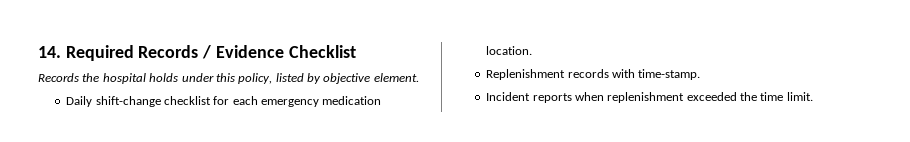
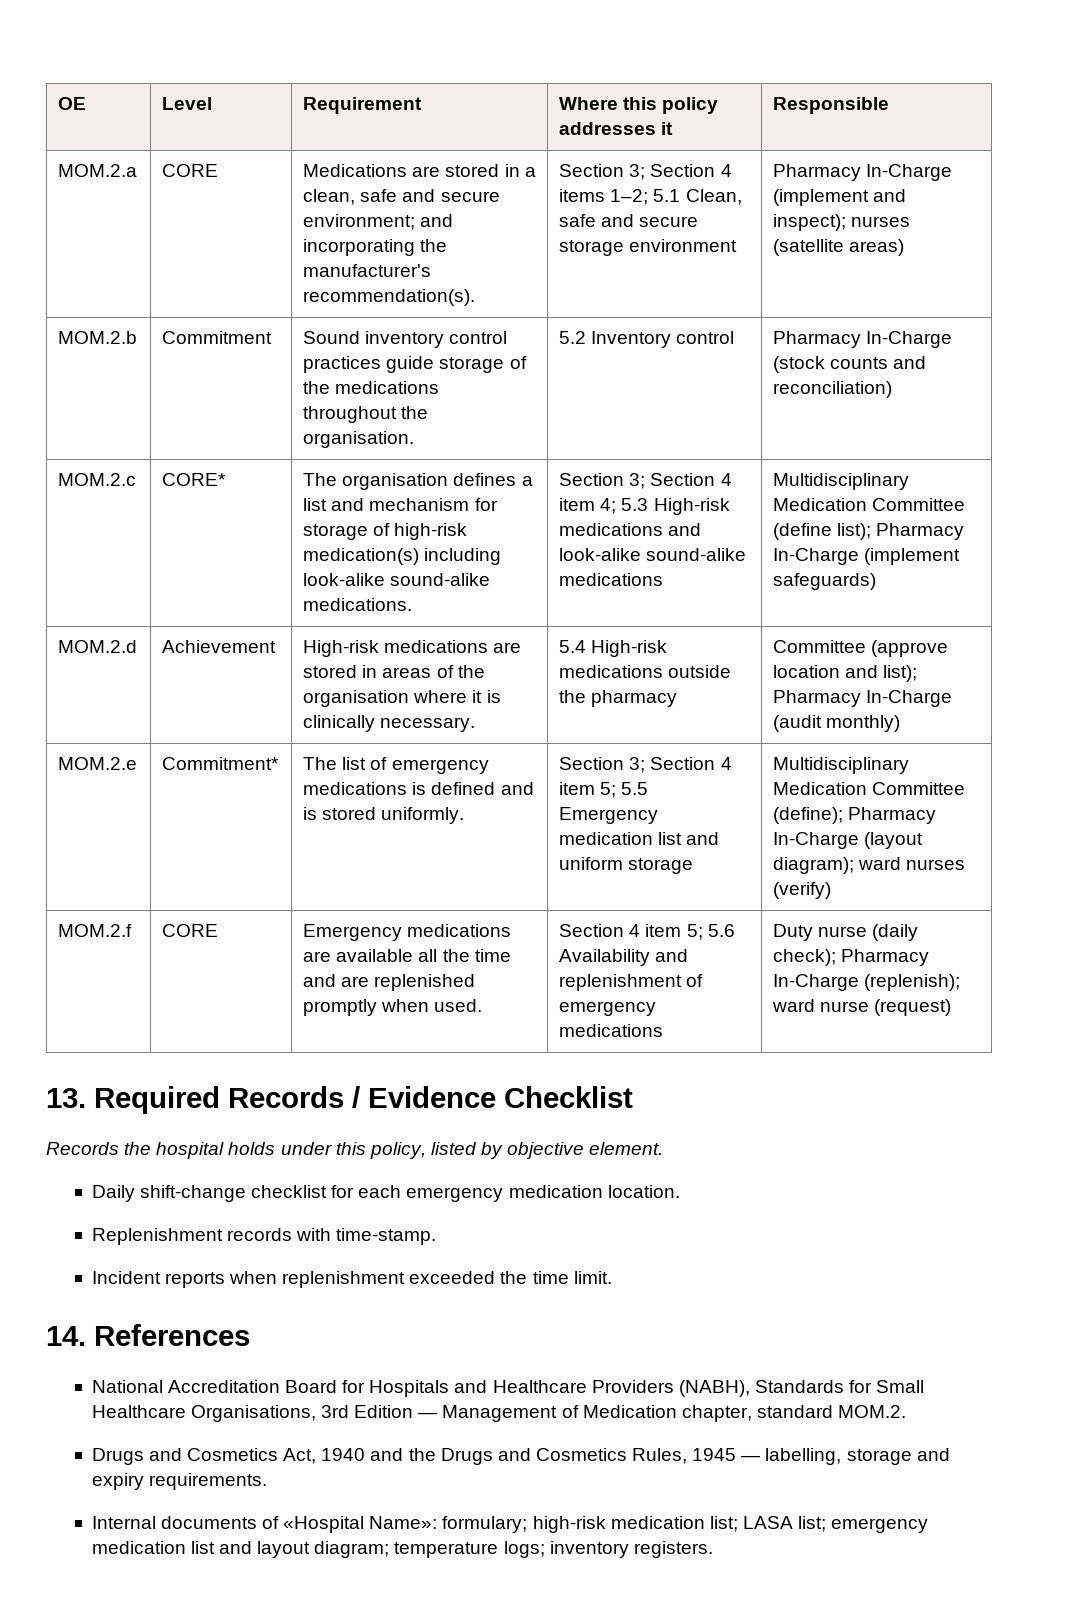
- 14. Required Records / Evidence Checklist
+ OE | Level | Requirement | Where this policy addresses it | Responsible
+ MOM.2.a | CORE | Medications are stored in a clean, safe and secure environment; and incorporating the manufacturer's recommendation(s). | Section 3; Section 4 items 1–2; 5.1 Clean, safe and secure storage environment | Pharmacy In-Charge (implement and inspect); nurses (satellite areas)
+ MOM.2.b | Commitment | Sound inventory control practices guide storage of the medications throughout the organisation. | 5.2 Inventory control | Pharmacy In-Charge (stock counts and reconciliation)
+ MOM.2.c | CORE* | The organisation defines a list and mechanism for storage of high-risk medication(s) including look-alike sound-alike medications. | Section 3; Section 4 item 4; 5.3 High-risk medications and look-alike sound-alike medications | Multidisciplinary Medication Committee (define list); Pharmacy In-Charge (implement safeguards)
+ MOM.2.d | Achievement | High-risk medications are stored in areas of the organisation where it is clinically necessary. | 5.4 High-risk medications outside the pharmacy | Committee (approve location and list); Pharmacy In-Charge (audit monthly)
+ MOM.2.e | Commitment* | The list of emergency medications is defined and is stored uniformly. | Section 3; Section 4 item 5; 5.5 Emergency medication list and uniform storage | Multidisciplinary Medication Committee (define); Pharmacy In-Charge (layout diagram); ward nurses (verify)
+ MOM.2.f | CORE | Emergency medications are available all the time and are replenished promptly when used. | Section 4 item 5; 5.6 Availability and replenishment of emergency medications | Duty nurse (daily check); Pharmacy In-Charge (replenish); ward nurse (request)
+ 13. Required Records / Evidence Checklist
+ 14. References
+ National Accreditation Board for Hospitals and Healthcare Providers (NABH), Standards for Small Healthcare Organisations, 3rd Edition — Management of Medication chapter, standard MOM.2.
+ Drugs and Cosmetics Act, 1940 and the Drugs and Cosmetics Rules, 1945 — labelling, storage and expiry requirements.
+ Internal documents of «Hospital Name»: formulary; high-risk medication list; LASA list; emergency medication list and layout diagram; temperature logs; inventory registers.

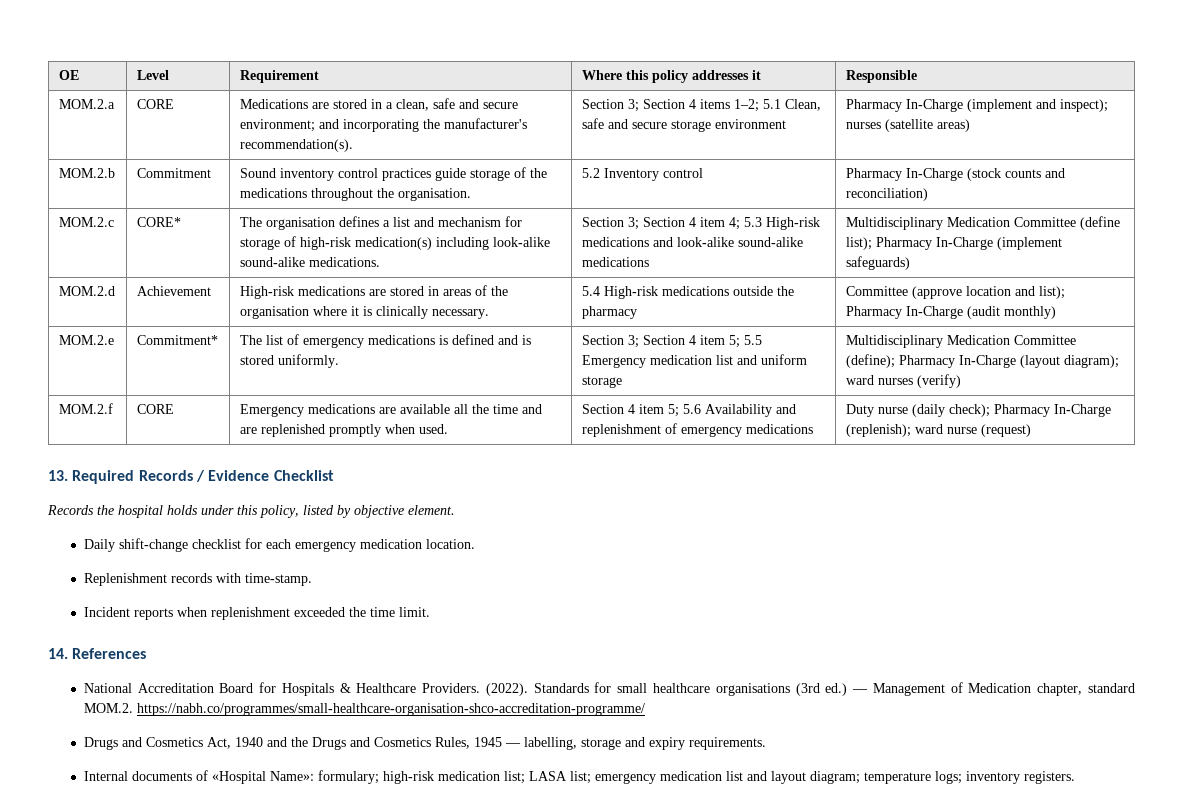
- National Accreditation Board for Hospitals and Healthcare Providers (NABH), Standards for Small Healthcare Organisations, 3rd Edition — Management of Medication chapter, standard MOM.2.
+ National Accreditation Board for Hospitals & Healthcare Providers. (2022). Standards for small healthcare organisations (3rd ed.) — Management of Medication chapter, standard MOM.2. https://nabh.co/programmes/small-healthcare-organisation-shco-accreditation-programme/

